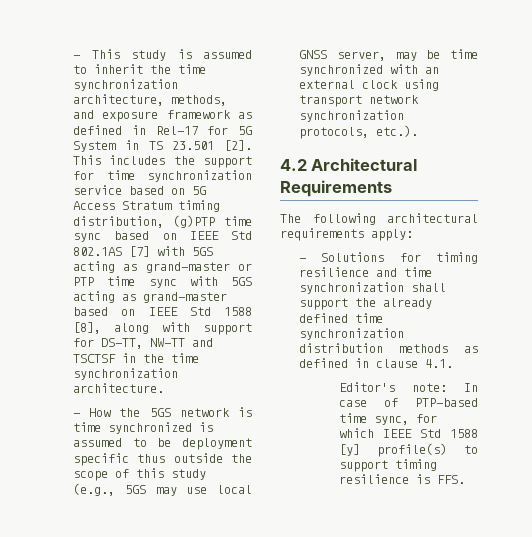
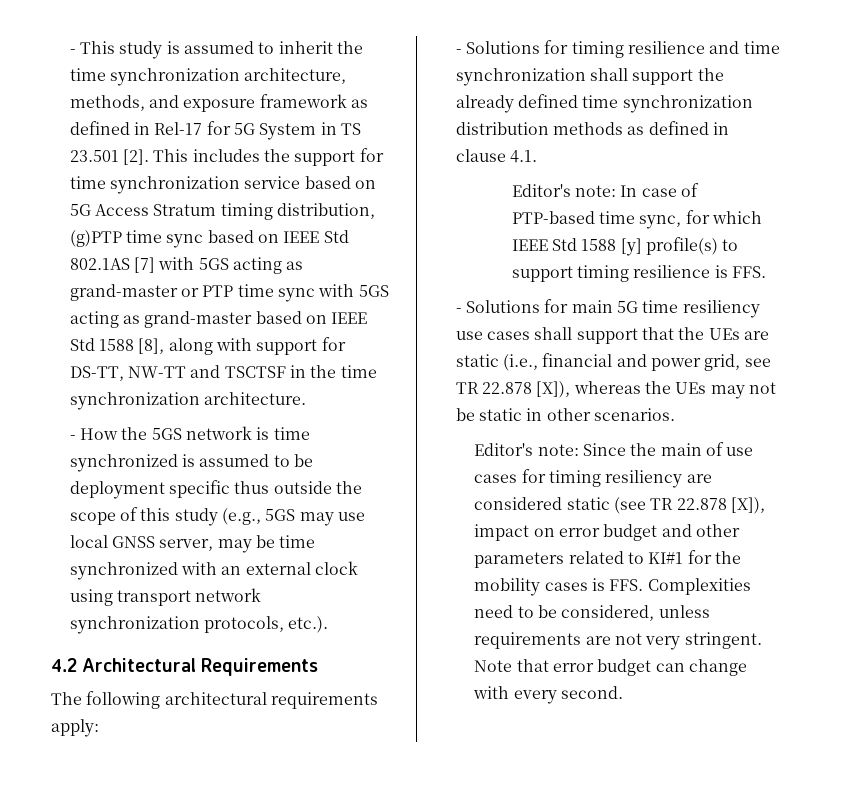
+ - Solutions for main 5G time resiliency use cases shall support that the UEs are static (i.e., financial and power grid, see TR 22.878 [X]), whereas the UEs may not be static in other scenarios.
+ Editor's note: Since the main of use cases for timing resiliency are considered static (see TR 22.878 [X]), impact on error budget and other parameters related to KI#1 for the mobility cases is FFS. Complexities need to be considered, unless requirements are not very stringent. Note that error budget can change with every second.

